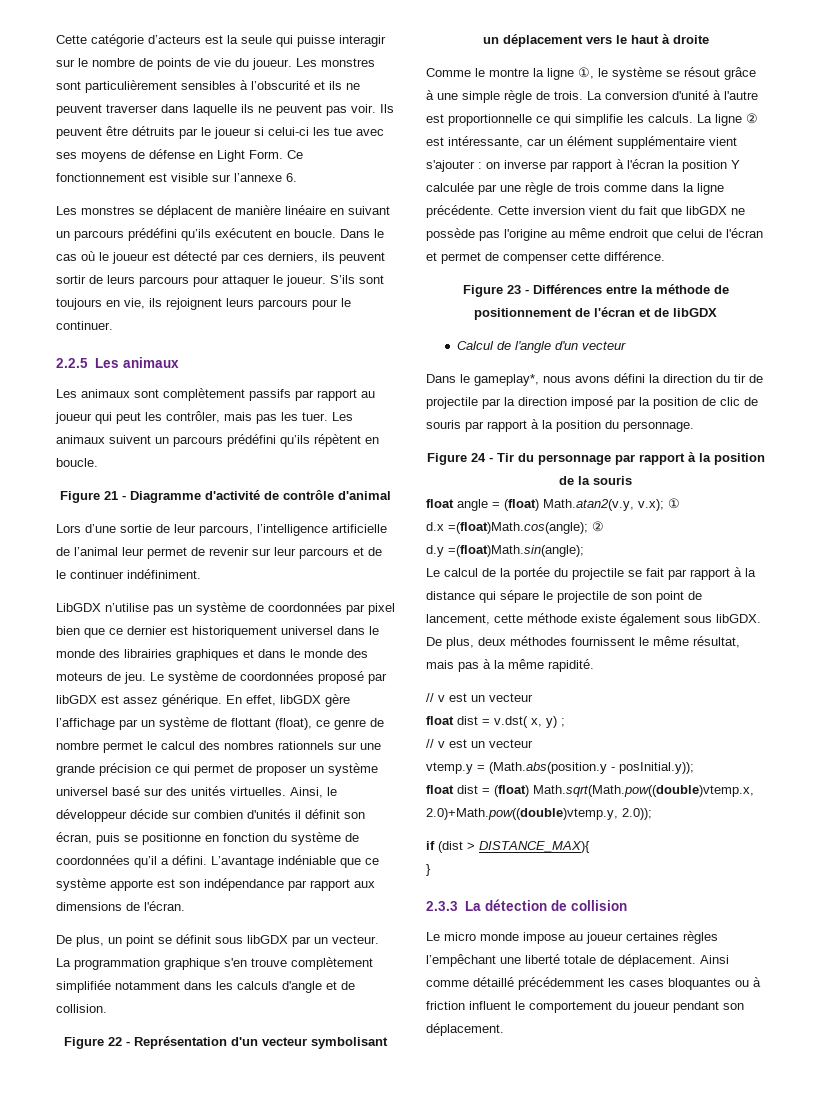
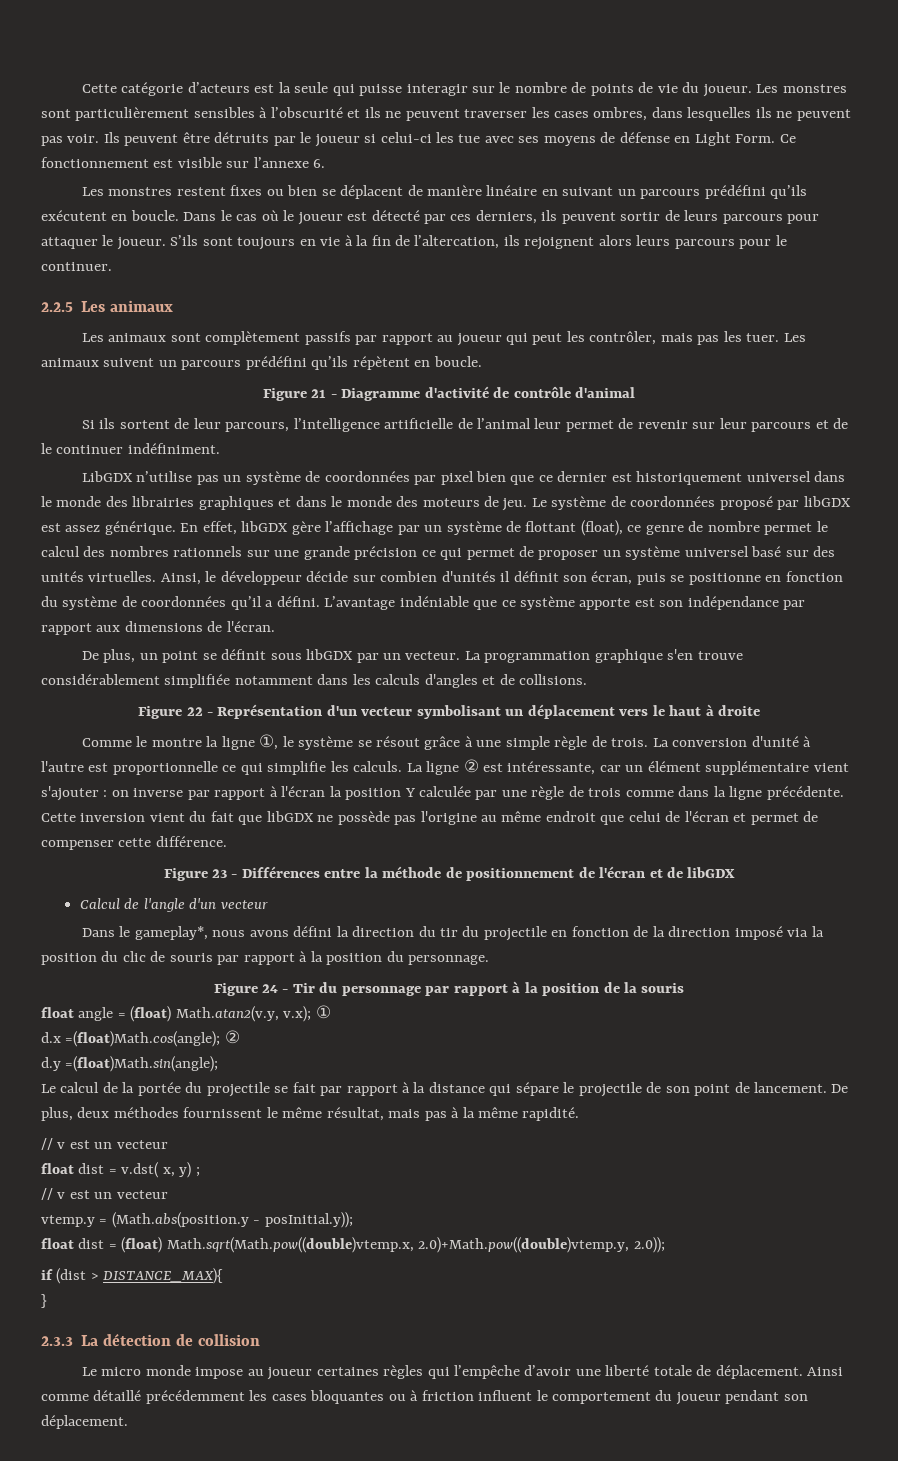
- Les monstres sont particulièrement sensibles à l’obscurité et ils ne peuvent traverser dans laquelle ils ne peuvent pas voir.
+ Les monstres sont particulièrement sensibles à l’obscurité et ils ne peuvent traverser les cases ombres, dans lesquelles ils ne peuvent pas voir.
- Les monstres se déplacent de manière linéaire en suivant un parcours prédéfini qu’ils exécutent en boucle.
+ Les monstres restent fixes ou bien se déplacent de manière linéaire en suivant un parcours prédéfini qu’ils exécutent en boucle.
- S’ils sont toujours en vie, ils rejoignent leurs parcours pour le continuer.
+ S’ils sont toujours en vie à la fin de l’altercation, ils rejoignent alors leurs parcours pour le continuer.
- Lors d’une sortie de leur parcours, l’intelligence artificielle de l’animal leur permet de revenir sur leur parcours et de le continuer indéfiniment.
+ Si ils sortent de leur parcours, l’intelligence artificielle de l’animal leur permet de revenir sur leur parcours et de le continuer indéfiniment.
- La programmation graphique s'en trouve complètement simplifiée notamment dans les calculs d'angle et de collision.
+ La programmation graphique s'en trouve considérablement simplifiée notamment dans les calculs d'angles et de collisions.
- Dans le gameplay*, nous avons défini la direction du tir de projectile par la direction imposé par la position de clic de souris par rapport à la position du personnage.
+ Dans le gameplay*, nous avons défini la direction du tir du projectile en fonction de la direction imposé via la position du clic de souris par rapport à la position du personnage.
- Le calcul de la portée du projectile se fait par rapport à la distance qui sépare le projectile de son point de lancement, cette méthode existe également sous libGDX.
+ Le calcul de la portée du projectile se fait par rapport à la distance qui sépare le projectile de son point de lancement.
- Le micro monde impose au joueur certaines règles l’empêchant une liberté totale de déplacement.
+ Le micro monde impose au joueur certaines règles qui l’empêche d’avoir une liberté totale de déplacement.

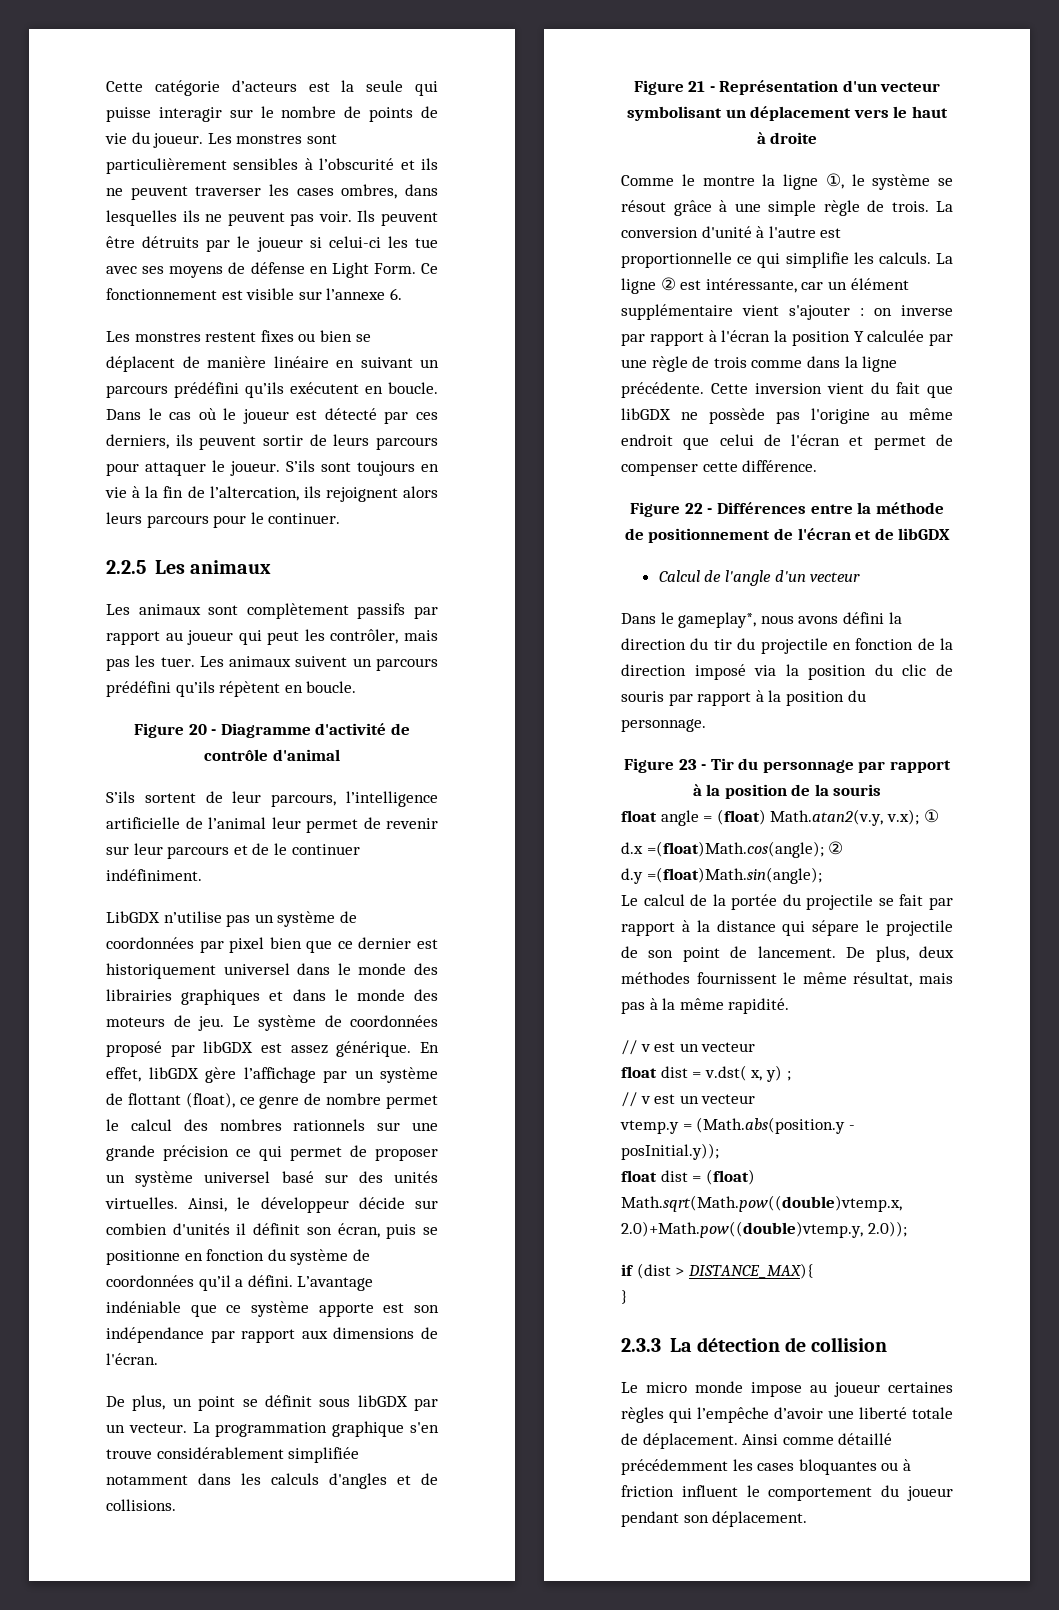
- Figure 21 - Diagramme d'activité de contrôle d'animal
+ Figure 20 - Diagramme d'activité de contrôle d'animal
- Si ils sortent de leur parcours, l’intelligence artificielle de l’animal leur permet de revenir sur leur parcours et de le continuer indéfiniment.
+ S’ils sortent de leur parcours, l’intelligence artificielle de l’animal leur permet de revenir sur leur parcours et de le continuer indéfiniment.
- Figure 22 - Représentation d'un vecteur symbolisant un déplacement vers le haut à droite
+ Figure 21 - Représentation d'un vecteur symbolisant un déplacement vers le haut à droite
- Figure 23 - Différences entre la méthode de positionnement de l'écran et de libGDX
+ Figure 22 - Différences entre la méthode de positionnement de l'écran et de libGDX
- Figure 24 - Tir du personnage par rapport à la position de la souris
+ Figure 23 - Tir du personnage par rapport à la position de la souris

